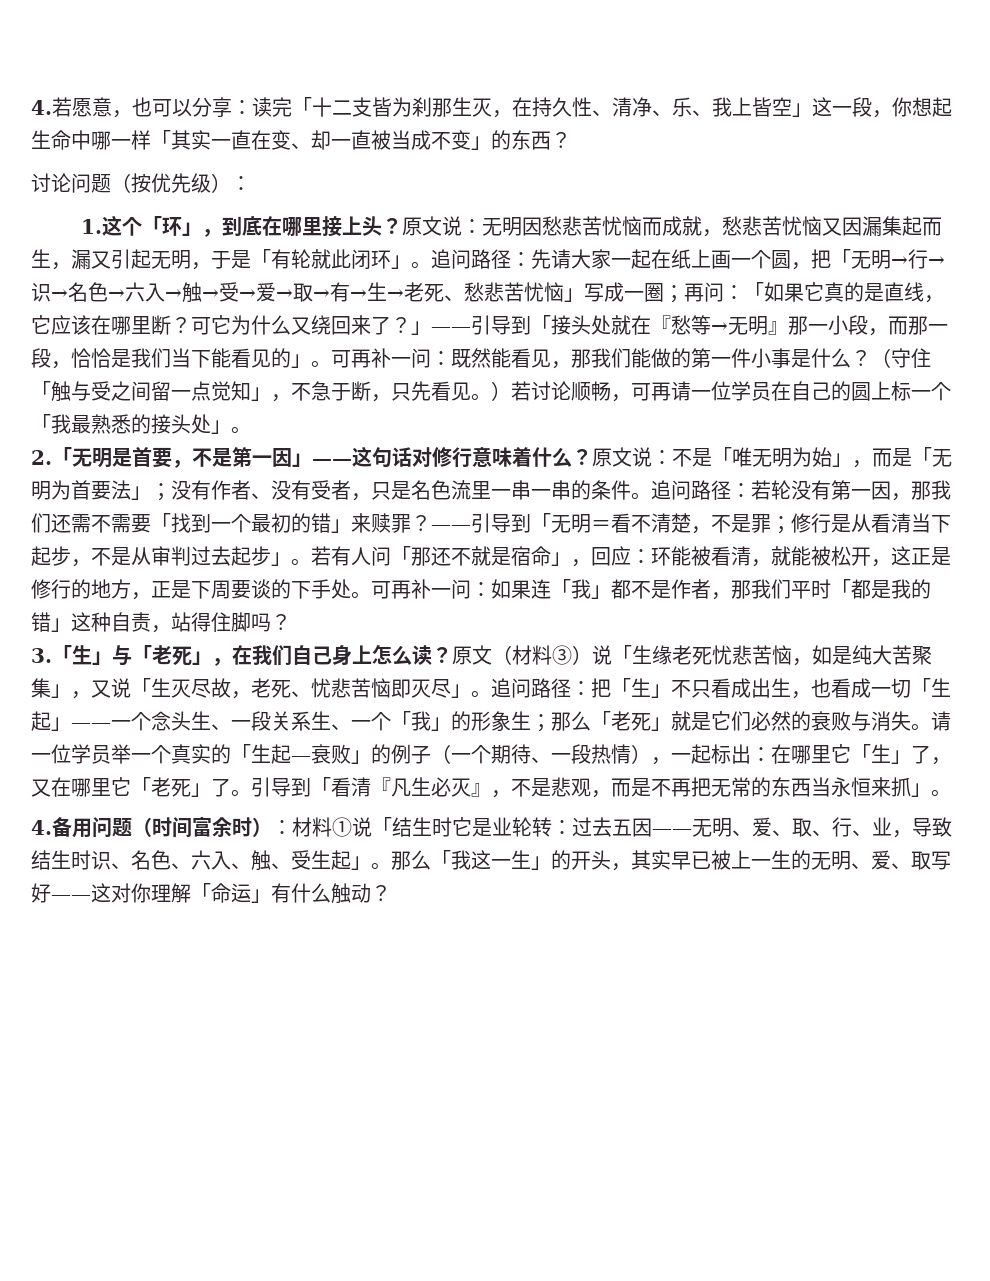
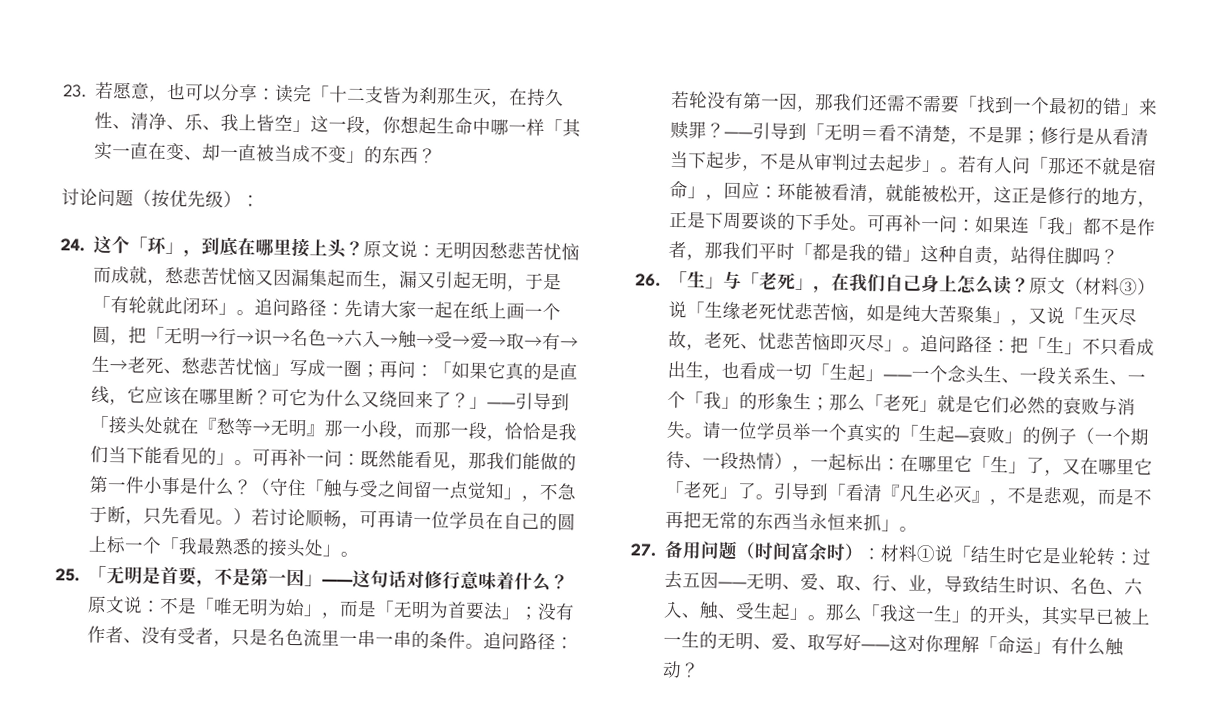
- 4.若愿意，也可以分享：读完「十二支皆为刹那生灭，在持久性、清净、乐、我上皆空」这一段，你想起生命中哪一样「其实一直在变、却一直被当成不变」的东西？
+ 23.若愿意，也可以分享：读完「十二支皆为刹那生灭，在持久性、清净、乐、我上皆空」这一段，你想起生命中哪一样「其实一直在变、却一直被当成不变」的东西？
- 1.这个「环」，到底在哪里接上头？
+ 24.这个「环」，到底在哪里接上头？
- 2.「无明是首要，不是第一因」——这句话对修行意味着什么？
+ 25.「无明是首要，不是第一因」——这句话对修行意味着什么？
- 3.「生」与「老死」，在我们自己身上怎么读？
+ 26.「生」与「老死」，在我们自己身上怎么读？
- 4.备用问题（时间富余时）：材料①说「结生时它是业轮转：过去五因——无明、爱、取、行、业，导致结生时识、名色、六入、触、受生起」。
+ 27.备用问题（时间富余时）：材料①说「结生时它是业轮转：过去五因——无明、爱、取、行、业，导致结生时识、名色、六入、触、受生起」。

